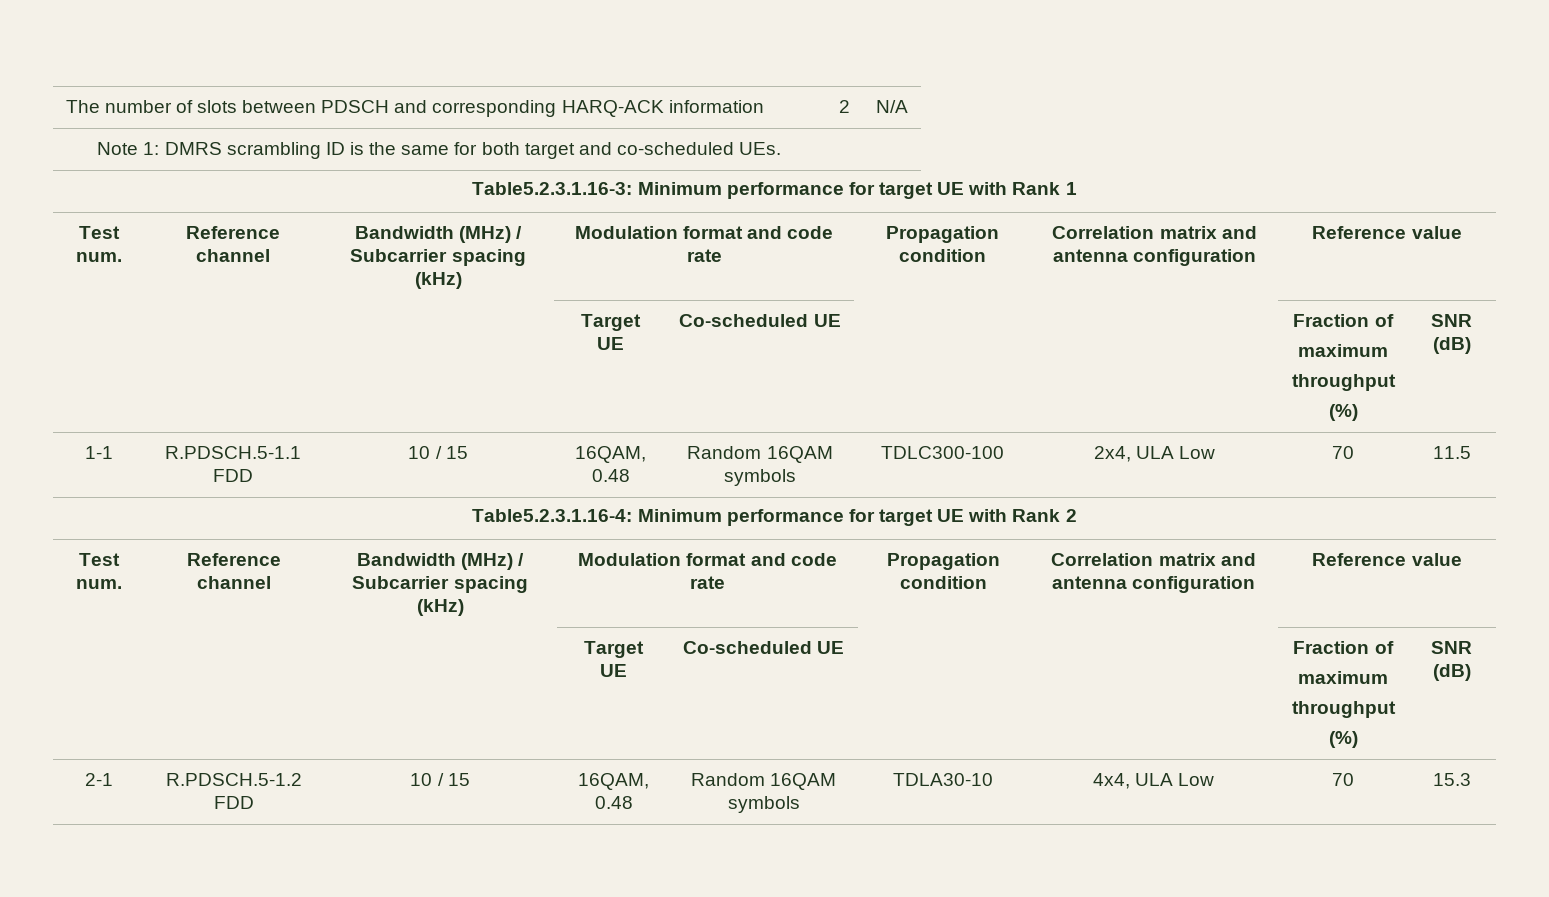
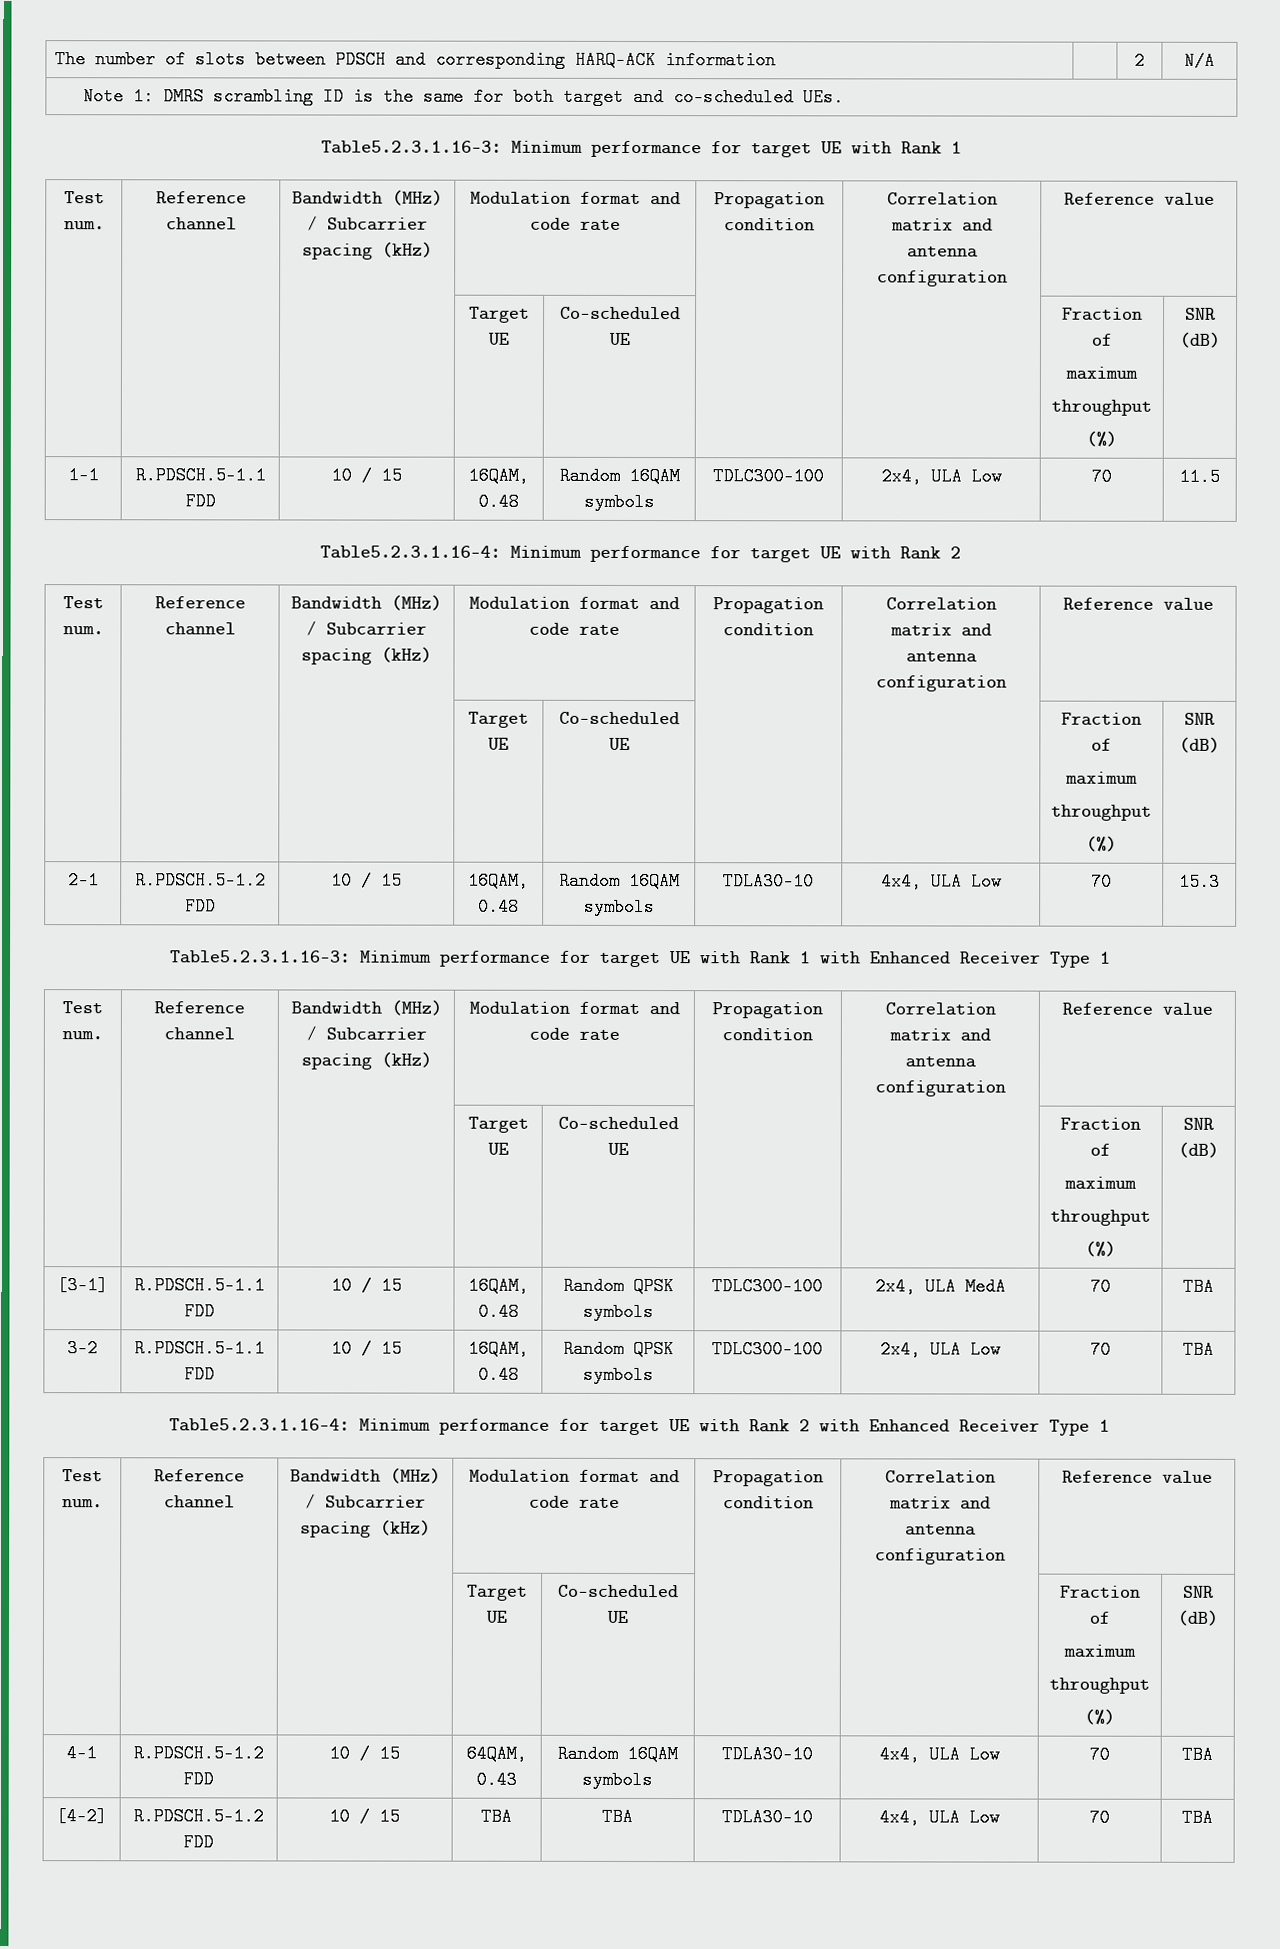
+ Table5.2.3.1.16-3: Minimum performance for target UE with Rank 1 with Enhanced Receiver Type 1
+ Test num. | Reference channel | Bandwidth (MHz) / Subcarrier spacing (kHz) | Modulation format and code rate | Propagation condition | Correlation matrix and antenna configuration | Reference value
+ | | | Target UE | Co-scheduled UE | | | Fraction of
+ maximum
+ throughput
+ (%) | SNR (dB)
+ [3-1] | R.PDSCH.5-1.1 FDD | 10 / 15 | 16QAM, 0.48 | Random QPSK symbols | TDLC300-100 | 2x4, ULA MedA | 70 | TBA
+ 3-2 | R.PDSCH.5-1.1 FDD | 10 / 15 | 16QAM, 0.48 | Random QPSK symbols | TDLC300-100 | 2x4, ULA Low | 70 | TBA
+ Table5.2.3.1.16-4: Minimum performance for target UE with Rank 2 with Enhanced Receiver Type 1
+ Test num. | Reference channel | Bandwidth (MHz) / Subcarrier spacing (kHz) | Modulation format and code rate | Propagation condition | Correlation matrix and antenna configuration | Reference value
+ | | | Target UE | Co-scheduled UE | | | Fraction of
+ maximum
+ throughput
+ (%) | SNR (dB)
+ 4-1 | R.PDSCH.5-1.2 FDD | 10 / 15 | 64QAM, 0.43 | Random 16QAM symbols | TDLA30-10 | 4x4, ULA Low | 70 | TBA
+ [4-2] | R.PDSCH.5-1.2 FDD | 10 / 15 | TBA | TBA | TDLA30-10 | 4x4, ULA Low | 70 | TBA

